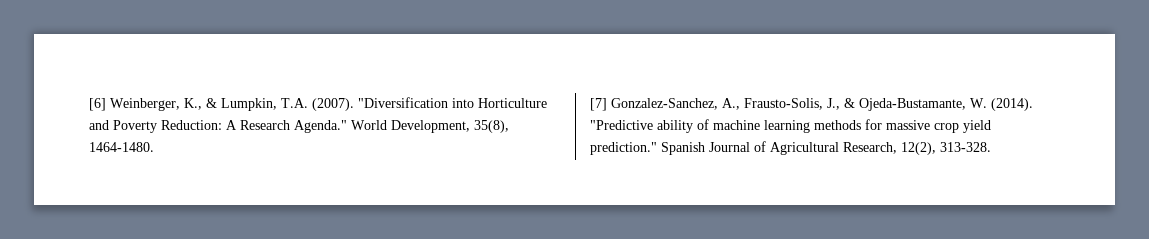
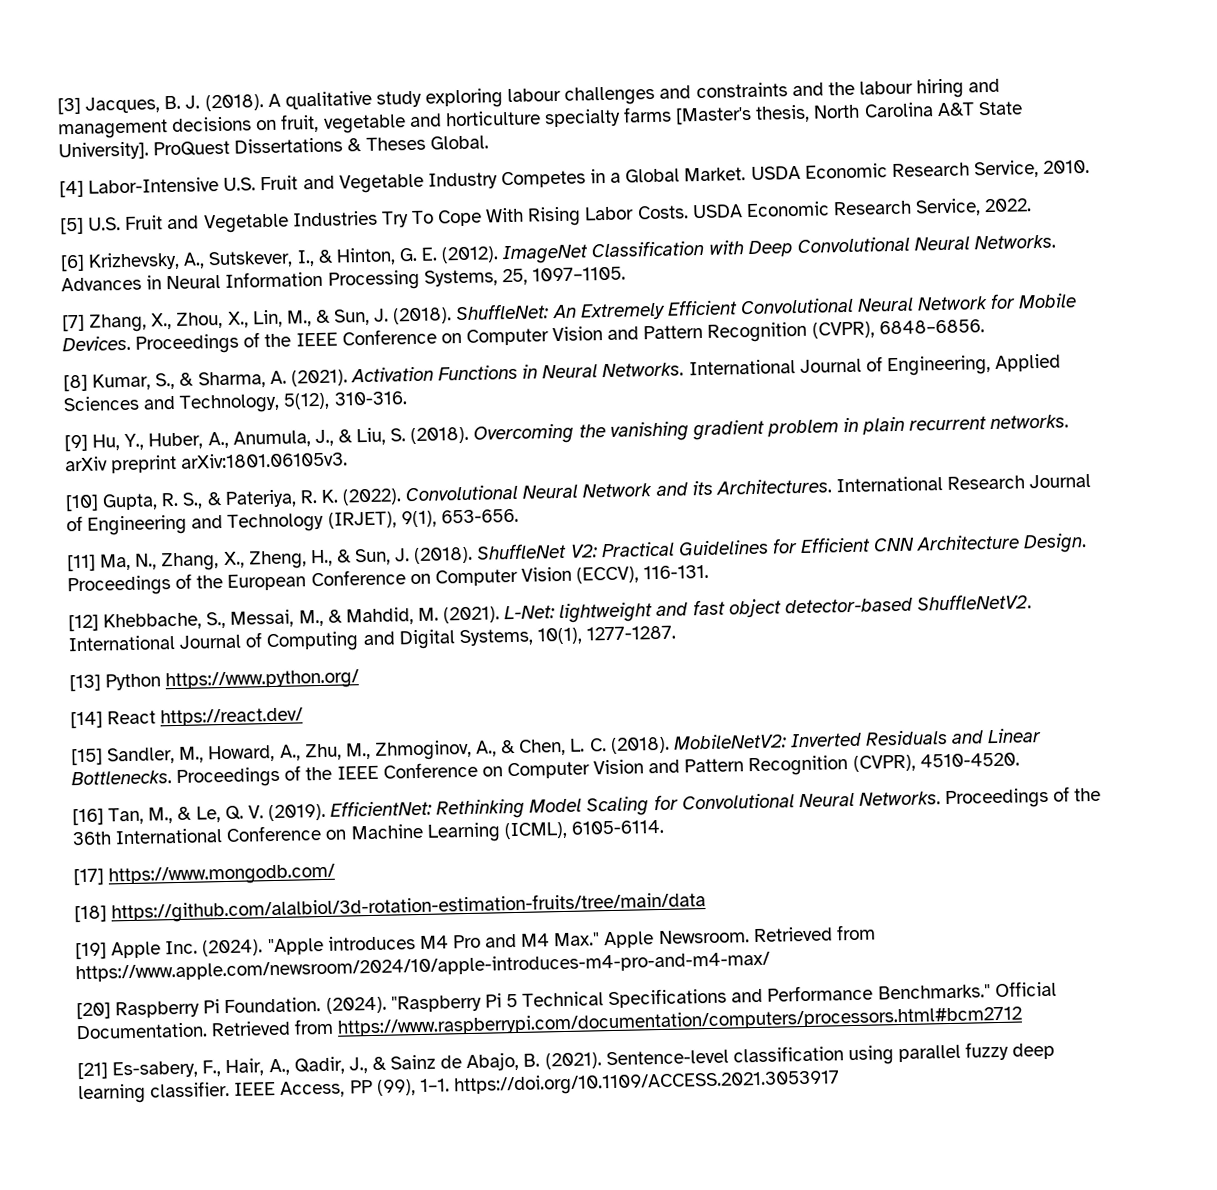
- [6] Weinberger, K., & Lumpkin, T.A. (2007). "Diversification into Horticulture and Poverty Reduction: A Research Agenda." World Development, 35(8), 1464-1480.
- [7] Gonzalez-Sanchez, A., Frausto-Solis, J., & Ojeda-Bustamante, W. (2014). "Predictive ability of machine learning methods for massive crop yield prediction." Spanish Journal of Agricultural Research, 12(2), 313-328.
+ [3] Jacques, B. J. (2018). A qualitative study exploring labour challenges and constraints and the labour hiring and management decisions on fruit, vegetable and horticulture specialty farms [Master's thesis, North Carolina A&T State University]. ProQuest Dissertations & Theses Global.
+ [4] Labor-Intensive U.S. Fruit and Vegetable Industry Competes in a Global Market. USDA Economic Research Service, 2010.
+ [5] U.S. Fruit and Vegetable Industries Try To Cope With Rising Labor Costs. USDA Economic Research Service, 2022.
+ [6] Krizhevsky, A., Sutskever, I., & Hinton, G. E. (2012). ImageNet Classification with Deep Convolutional Neural Networks. Advances in Neural Information Processing Systems, 25, 1097–1105.
+ [7] Zhang, X., Zhou, X., Lin, M., & Sun, J. (2018). ShuffleNet: An Extremely Efficient Convolutional Neural Network for Mobile Devices. Proceedings of the IEEE Conference on Computer Vision and Pattern Recognition (CVPR), 6848–6856.
+ [8] Kumar, S., & Sharma, A. (2021). Activation Functions in Neural Networks. International Journal of Engineering, Applied Sciences and Technology, 5(12), 310-316.
+ [9] Hu, Y., Huber, A., Anumula, J., & Liu, S. (2018). Overcoming the vanishing gradient problem in plain recurrent networks. arXiv preprint arXiv:1801.06105v3.
+ [10] Gupta, R. S., & Pateriya, R. K. (2022). Convolutional Neural Network and its Architectures. International Research Journal of Engineering and Technology (IRJET), 9(1), 653-656.
+ [11] Ma, N., Zhang, X., Zheng, H., & Sun, J. (2018). ShuffleNet V2: Practical Guidelines for Efficient CNN Architecture Design. Proceedings of the European Conference on Computer Vision (ECCV), 116-131.
+ [12] Khebbache, S., Messai, M., & Mahdid, M. (2021). L-Net: lightweight and fast object detector-based ShuffleNetV2. International Journal of Computing and Digital Systems, 10(1), 1277-1287.
+ [13] Python https://www.python.org/
+ [14] React https://react.dev/
+ [15] Sandler, M., Howard, A., Zhu, M., Zhmoginov, A., & Chen, L. C. (2018). MobileNetV2: Inverted Residuals and Linear Bottlenecks. Proceedings of the IEEE Conference on Computer Vision and Pattern Recognition (CVPR), 4510-4520.
+ [16] Tan, M., & Le, Q. V. (2019). EfficientNet: Rethinking Model Scaling for Convolutional Neural Networks. Proceedings of the 36th International Conference on Machine Learning (ICML), 6105-6114.
+ [17] https://www.mongodb.com/
+ [18] https://github.com/alalbiol/3d-rotation-estimation-fruits/tree/main/data
+ [19] Apple Inc. (2024). "Apple introduces M4 Pro and M4 Max." Apple Newsroom. Retrieved from https://www.apple.com/newsroom/2024/10/apple-introduces-m4-pro-and-m4-max/
+ [20] Raspberry Pi Foundation. (2024). "Raspberry Pi 5 Technical Specifications and Performance Benchmarks." Official Documentation. Retrieved from https://www.raspberrypi.com/documentation/computers/processors.html#bcm2712
+ [21] Es-sabery, F., Hair, A., Qadir, J., & Sainz de Abajo, B. (2021). Sentence-level classification using parallel fuzzy deep learning classifier. IEEE Access, PP (99), 1–1. https://doi.org/10.1109/ACCESS.2021.3053917

